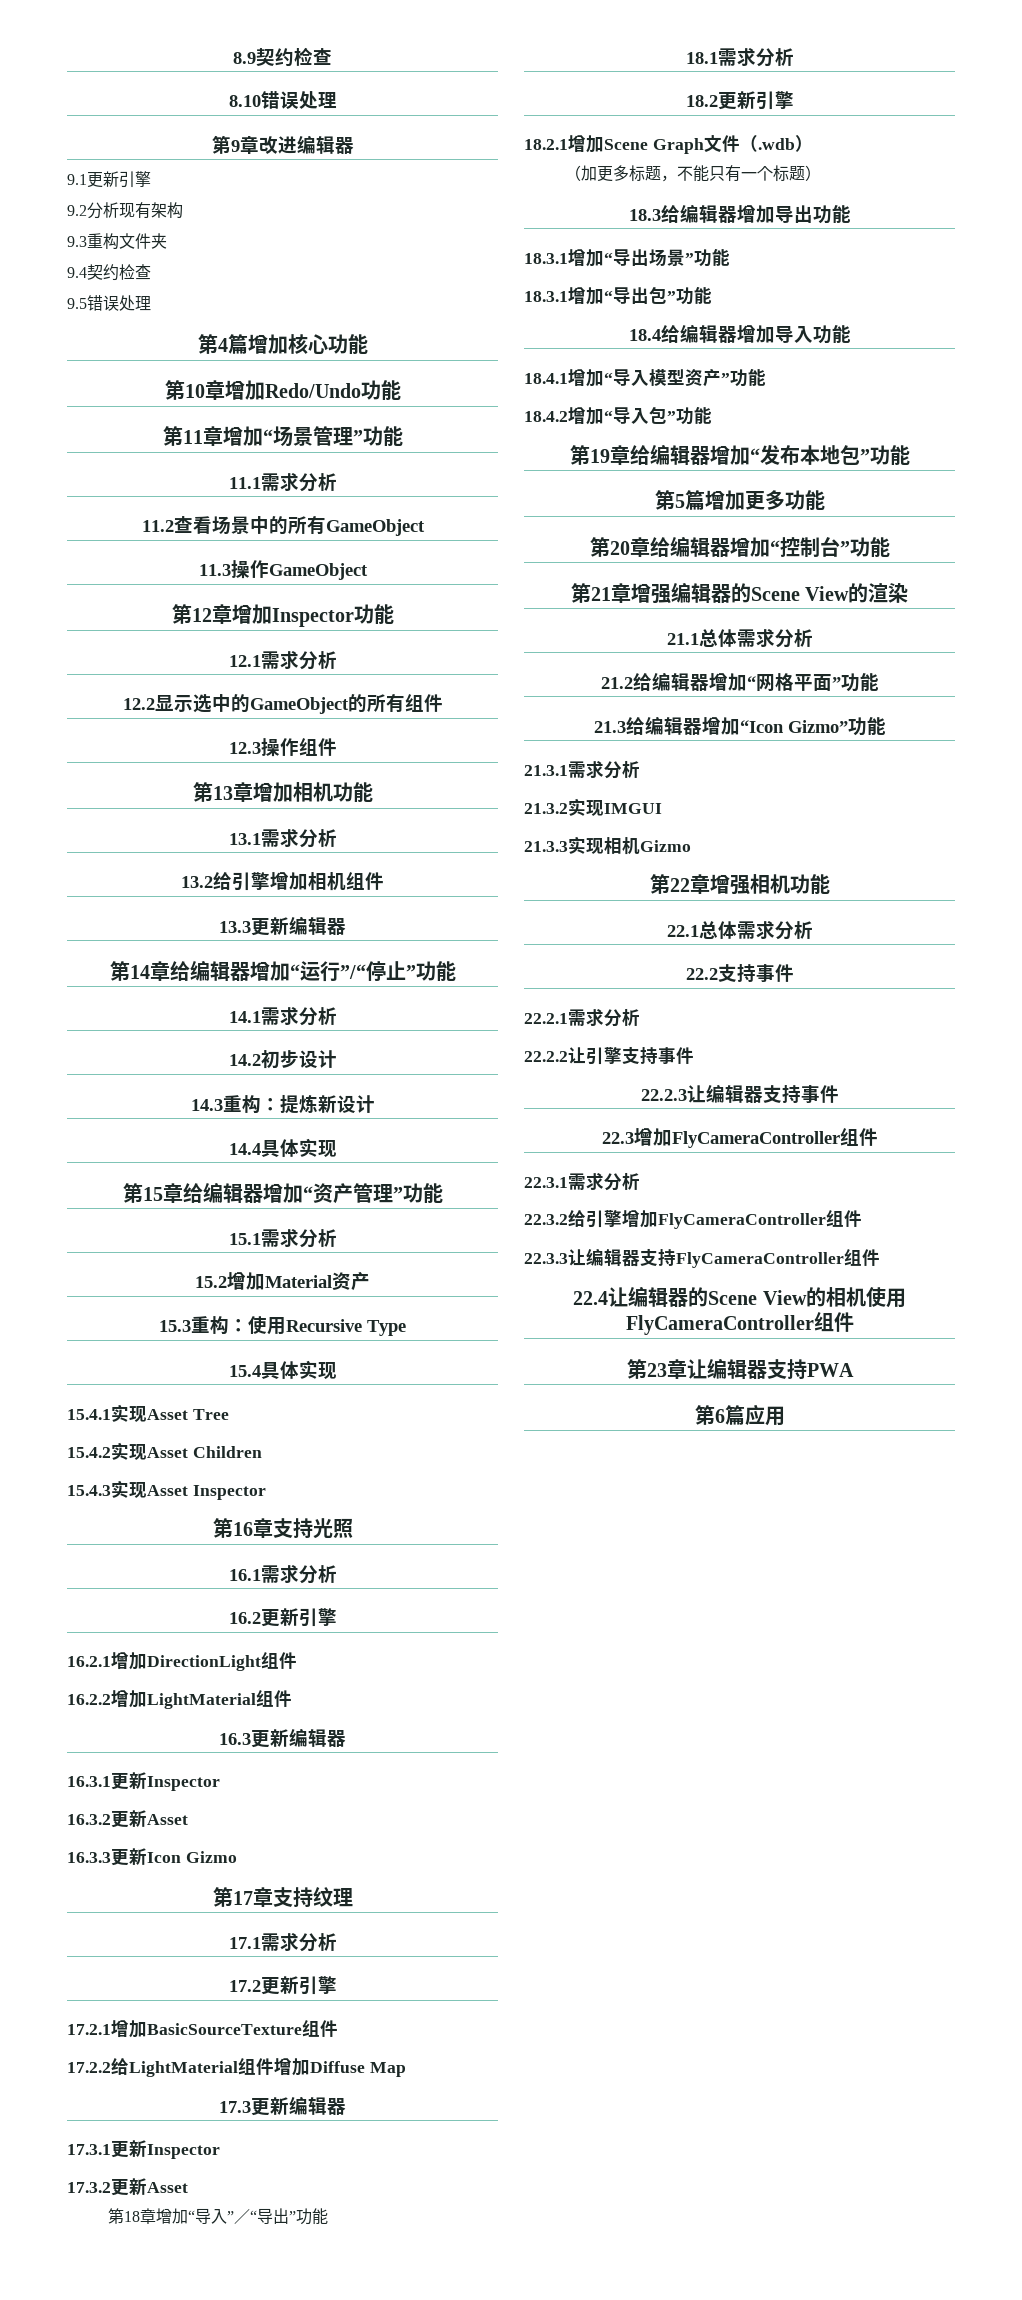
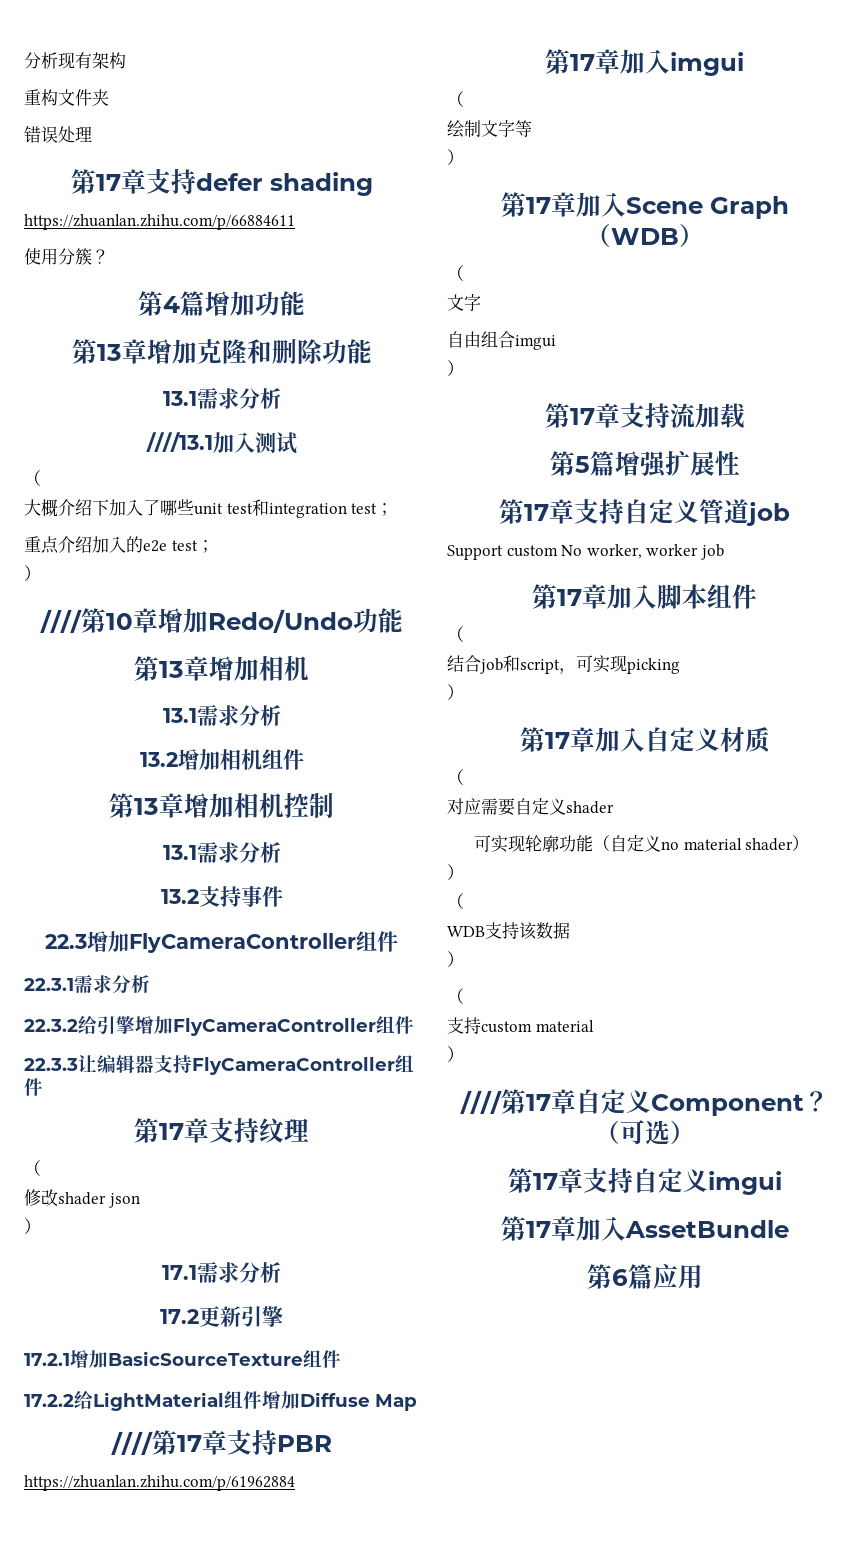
- 8.9契约检查
- 8.10错误处理
- 第9章改进编辑器
- 9.1更新引擎
- 9.2分析现有架构
+ 分析现有架构
- 9.3重构文件夹
+ 重构文件夹
- 9.4契约检查
- 9.5错误处理
+ 错误处理
+ 第17章支持defer shading
+ https://zhuanlan.zhihu.com/p/66884611
+ 使用分簇？
- 第4篇增加核心功能
- 第10章增加Redo/Undo功能
- 第11章增加“场景管理”功能
- 11.1需求分析
- 11.2查看场景中的所有GameObject
- 11.3操作GameObject
- 第12章增加Inspector功能
- 12.1需求分析
- 12.2显示选中的GameObject的所有组件
- 12.3操作组件
+ 第4篇增加功能
+ 第13章增加克隆和删除功能
+ 13.1需求分析
+ ////13.1加入测试
+ （
+ 大概介绍下加入了哪些unit test和integration test；
+ 重点介绍加入的e2e test；
+ ）
+ ////第10章增加Redo/Undo功能
+ 第13章增加相机
+ 13.1需求分析
+ 13.2增加相机组件
- 第13章增加相机功能
+ 第13章增加相机控制
  13.1需求分析
- 13.2给引擎增加相机组件
- 13.3更新编辑器
- 第14章给编辑器增加“运行”/“停止”功能
- 14.1需求分析
- 14.2初步设计
- 14.3重构：提炼新设计
- 14.4具体实现
- 第15章给编辑器增加“资产管理”功能
- 15.1需求分析
- 15.2增加Material资产
- 15.3重构：使用Recursive Type
- 15.4具体实现
- 15.4.1实现Asset Tree
- 15.4.2实现Asset Children
- 15.4.3实现Asset Inspector
- 第16章支持光照
- 16.1需求分析
- 16.2更新引擎
- 16.2.1增加DirectionLight组件
- 16.2.2增加LightMaterial组件
- 16.3更新编辑器
- 16.3.1更新Inspector
- 16.3.2更新Asset
- 16.3.3更新Icon Gizmo
- 第17章支持纹理
- 17.1需求分析
- 17.2更新引擎
- 17.2.1增加BasicSourceTexture组件
- 17.2.2给LightMaterial组件增加Diffuse Map
- 17.3更新编辑器
- 17.3.1更新Inspector
- 17.3.2更新Asset
- 第18章增加“导入”／“导出”功能
- 18.1需求分析
- 18.2更新引擎
- 18.2.1增加Scene Graph文件（.wdb）
- （加更多标题，不能只有一个标题）
- 18.3给编辑器增加导出功能
- 18.3.1增加“导出场景”功能
- 18.3.1增加“导出包”功能
- 18.4给编辑器增加导入功能
- 18.4.1增加“导入模型资产”功能
- 18.4.2增加“导入包”功能
- 第19章给编辑器增加“发布本地包”功能
- 第5篇增加更多功能
- 第20章给编辑器增加“控制台”功能
- 第21章增强编辑器的Scene View的渲染
- 21.1总体需求分析
- 21.2给编辑器增加“网格平面”功能
- 21.3给编辑器增加“Icon Gizmo”功能
- 21.3.1需求分析
- 21.3.2实现IMGUI
- 21.3.3实现相机Gizmo
- 第22章增强相机功能
- 22.1总体需求分析
- 22.2支持事件
- 22.2.1需求分析
- 22.2.2让引擎支持事件
- 22.2.3让编辑器支持事件
+ 13.2支持事件
- 22.4让编辑器的Scene View的相机使用FlyCameraController组件
- 第23章让编辑器支持PWA
+ 第17章支持纹理
+ （
+ 修改shader json
+ ）
+ 17.1需求分析
+ 17.2更新引擎
+ 17.2.1增加BasicSourceTexture组件
+ 17.2.2给LightMaterial组件增加Diffuse Map
+ ////第17章支持PBR
+ https://zhuanlan.zhihu.com/p/61962884
+ 第17章加入imgui
+ （
+ 绘制文字等
+ ）
+ 第17章加入Scene Graph（WDB）
+ （
+ 文字
+ 自由组合imgui
+ ）
+ 第17章支持流加载
+ 第5篇增强扩展性
+ 第17章支持自定义管道job
+ Support custom No worker, worker job
+ 第17章加入脚本组件
+ （
+ 结合job和script，可实现picking
+ ）
+ 第17章加入自定义材质
+ （
+ 对应需要自定义shader
+ 可实现轮廓功能（自定义no material shader）
+ ）
+ （
+ WDB支持该数据
+ ）
+ （
+ 支持custom material
+ ）
+ ////第17章自定义Component？（可选）
+ 第17章支持自定义imgui
+ 第17章加入AssetBundle

